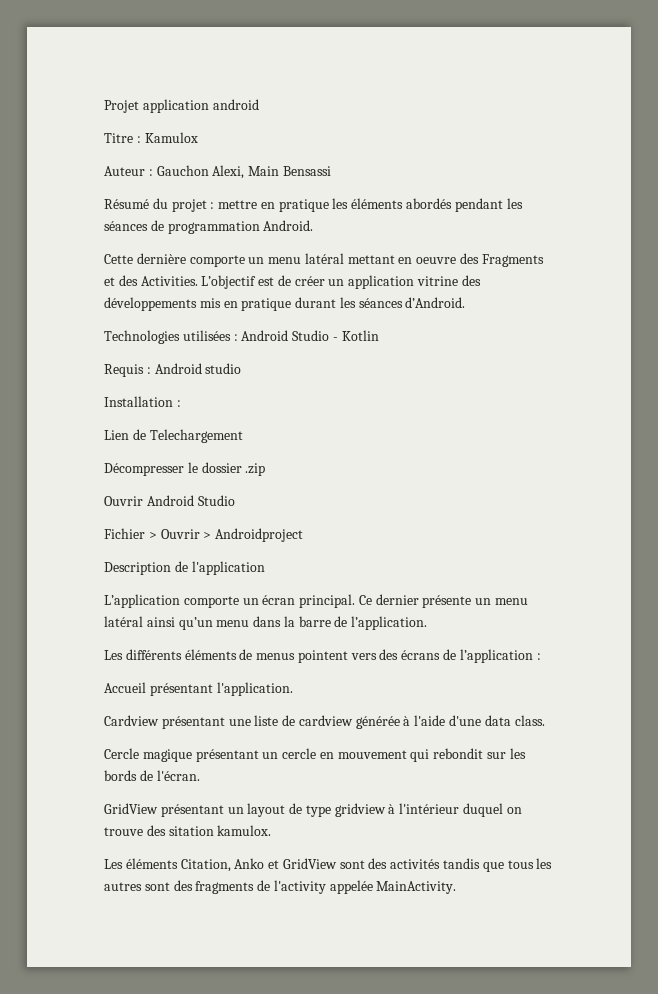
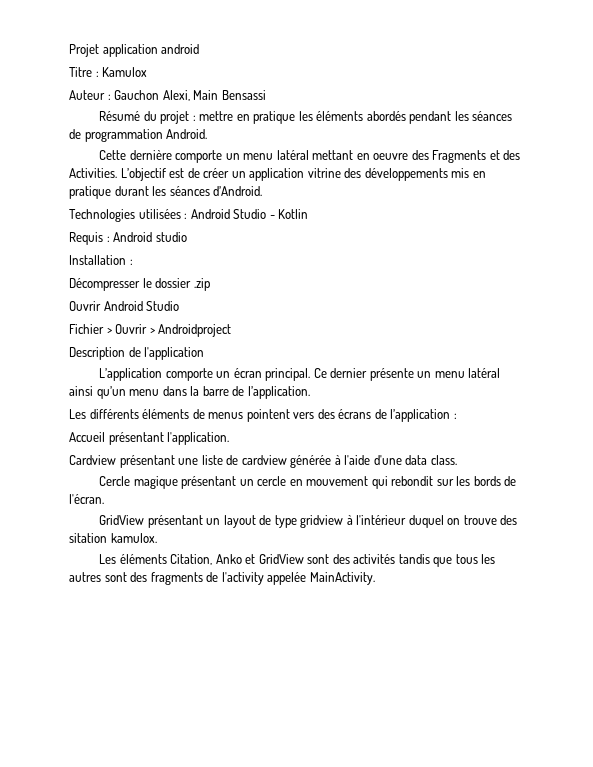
- Lien de Telechargement

